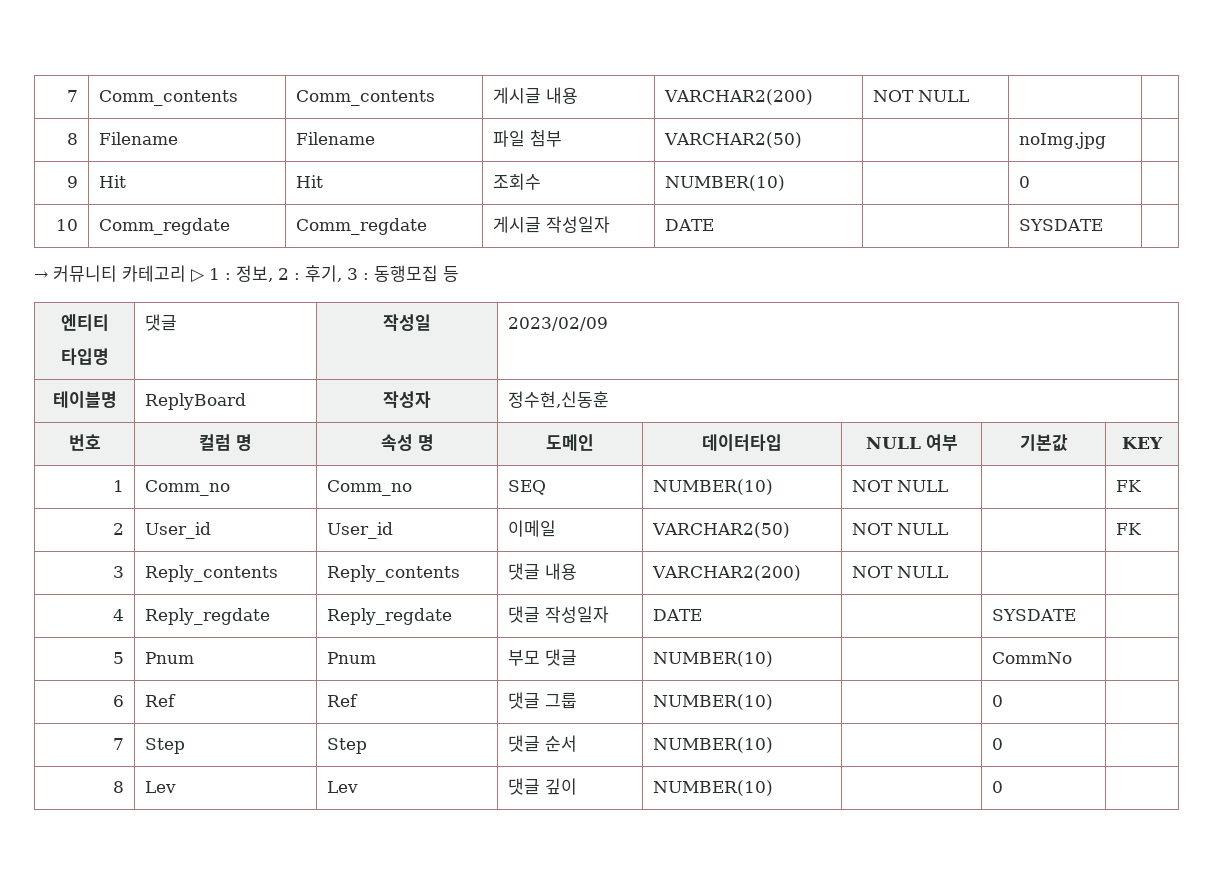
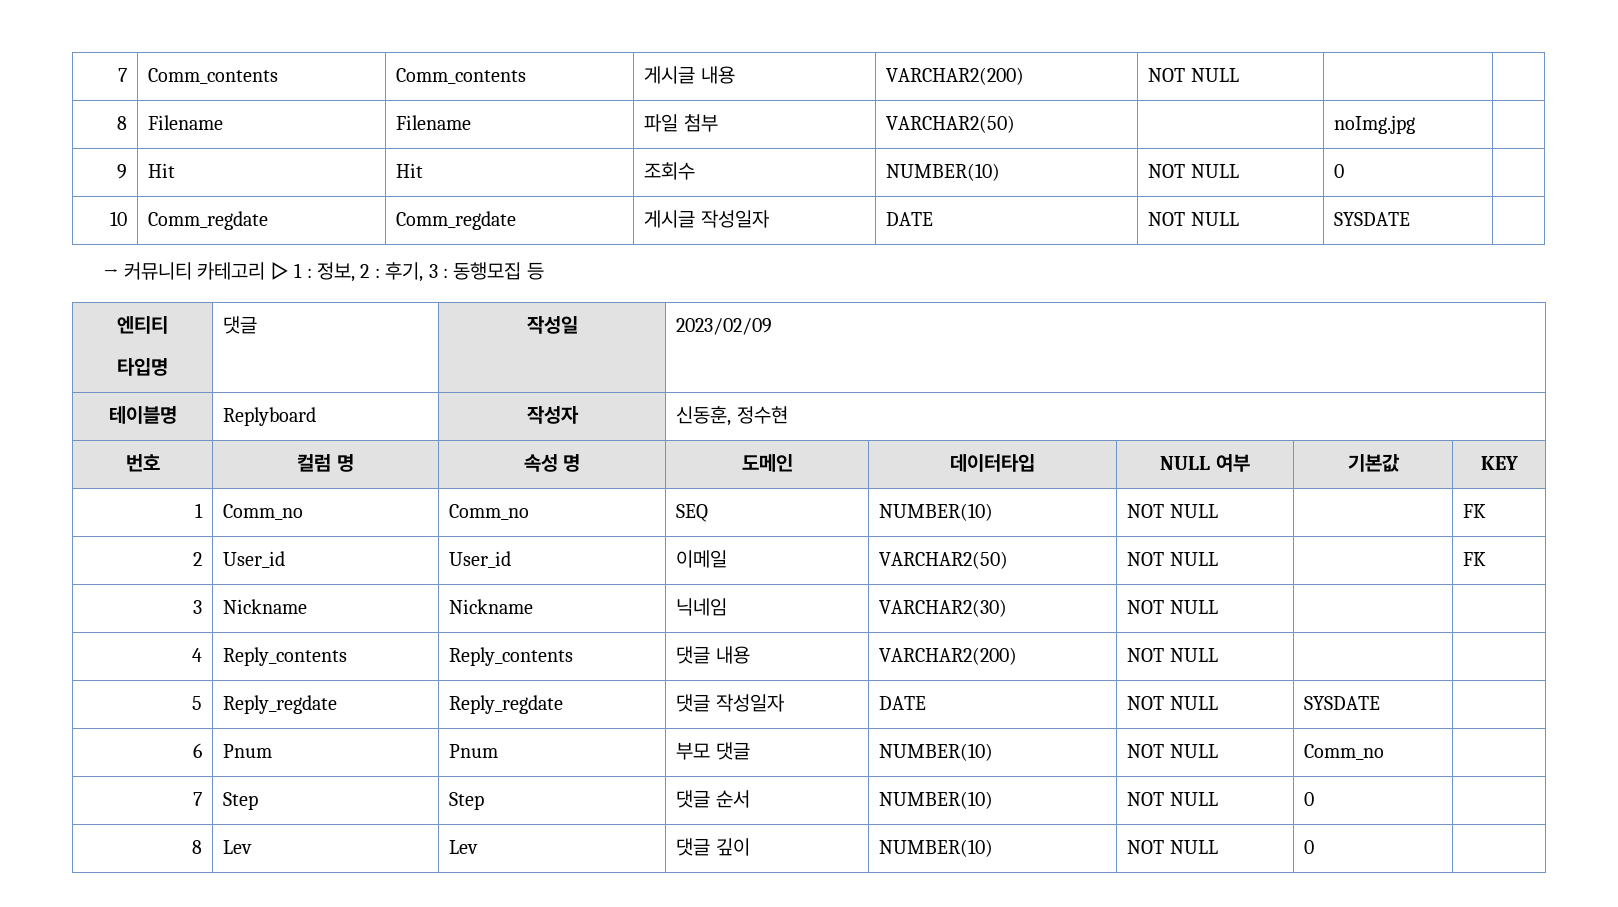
- 9 | Hit | Hit | 조회수 | NUMBER(10) | | 0 |
+ 9 | Hit | Hit | 조회수 | NUMBER(10) | NOT NULL | 0 |
- 10 | Comm_regdate | Comm_regdate | 게시글 작성일자 | DATE | | SYSDATE |
+ 10 | Comm_regdate | Comm_regdate | 게시글 작성일자 | DATE | NOT NULL | SYSDATE |
- 테이블명 | ReplyBoard | 작성자 | 정수현,신동훈
+ 테이블명 | Replyboard | 작성자 | 신동훈, 정수현
- 3 | Reply_contents | Reply_contents | 댓글 내용 | VARCHAR2(200) | NOT NULL | |
+ 3 | Nickname | Nickname | 닉네임 | VARCHAR2(30) | NOT NULL | |
+ 4 | Reply_contents | Reply_contents | 댓글 내용 | VARCHAR2(200) | NOT NULL | |
- 4 | Reply_regdate | Reply_regdate | 댓글 작성일자 | DATE | | SYSDATE |
- 5 | Pnum | Pnum | 부모 댓글 | NUMBER(10) | | CommNo |
- 6 | Ref | Ref | 댓글 그룹 | NUMBER(10) | | 0 |
+ 5 | Reply_regdate | Reply_regdate | 댓글 작성일자 | DATE | NOT NULL | SYSDATE |
+ 6 | Pnum | Pnum | 부모 댓글 | NUMBER(10) | NOT NULL | Comm_no |
- 7 | Step | Step | 댓글 순서 | NUMBER(10) | | 0 |
+ 7 | Step | Step | 댓글 순서 | NUMBER(10) | NOT NULL | 0 |
- 8 | Lev | Lev | 댓글 깊이 | NUMBER(10) | | 0 |
+ 8 | Lev | Lev | 댓글 깊이 | NUMBER(10) | NOT NULL | 0 |

